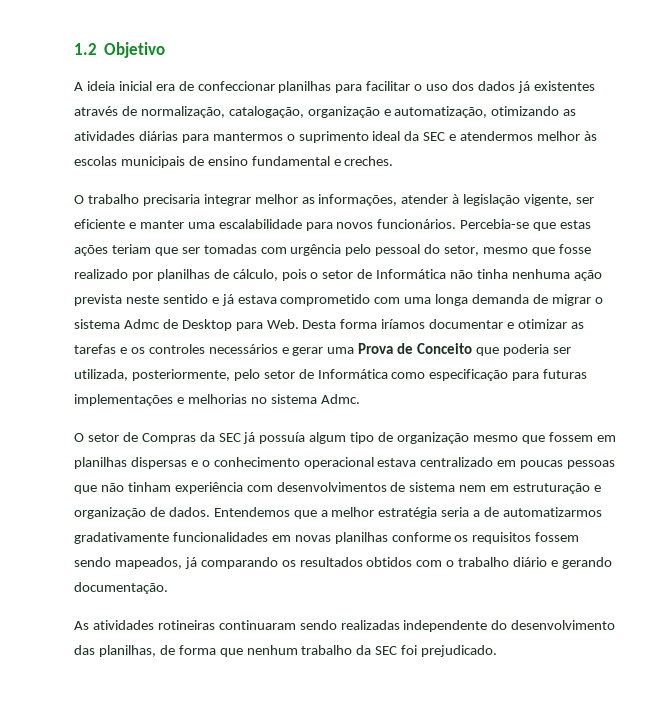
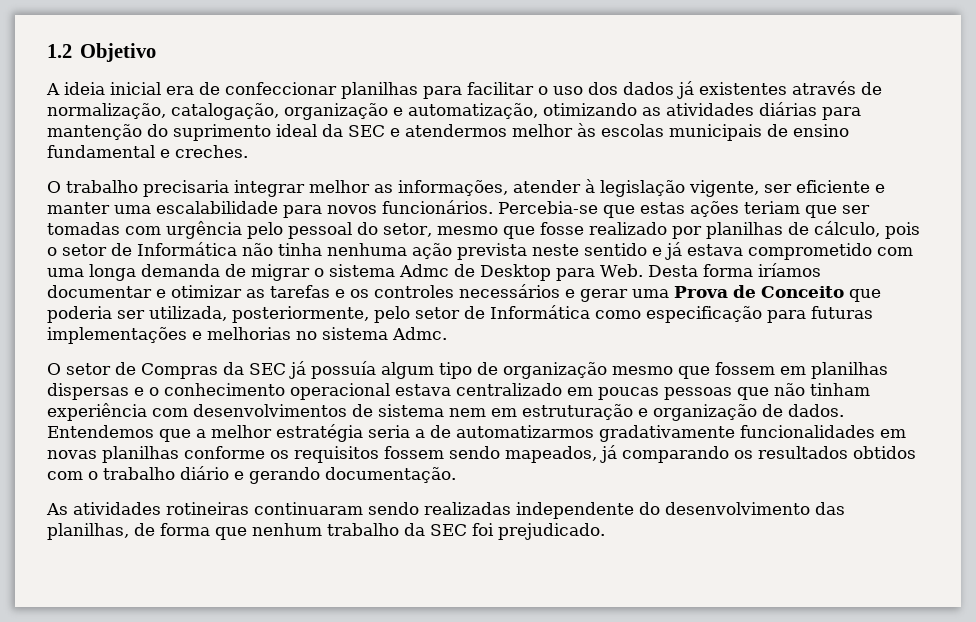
- A ideia inicial era de confeccionar planilhas para facilitar o uso dos dados já existentes através de normalização, catalogação, organização e automatização, otimizando as atividades diárias para mantermos o suprimento ideal da SEC e atendermos melhor às escolas municipais de ensino fundamental e creches.
+ A ideia inicial era de confeccionar planilhas para facilitar o uso dos dados já existentes através de normalização, catalogação, organização e automatização, otimizando as atividades diárias para mantenção do suprimento ideal da SEC e atendermos melhor às escolas municipais de ensino fundamental e creches.

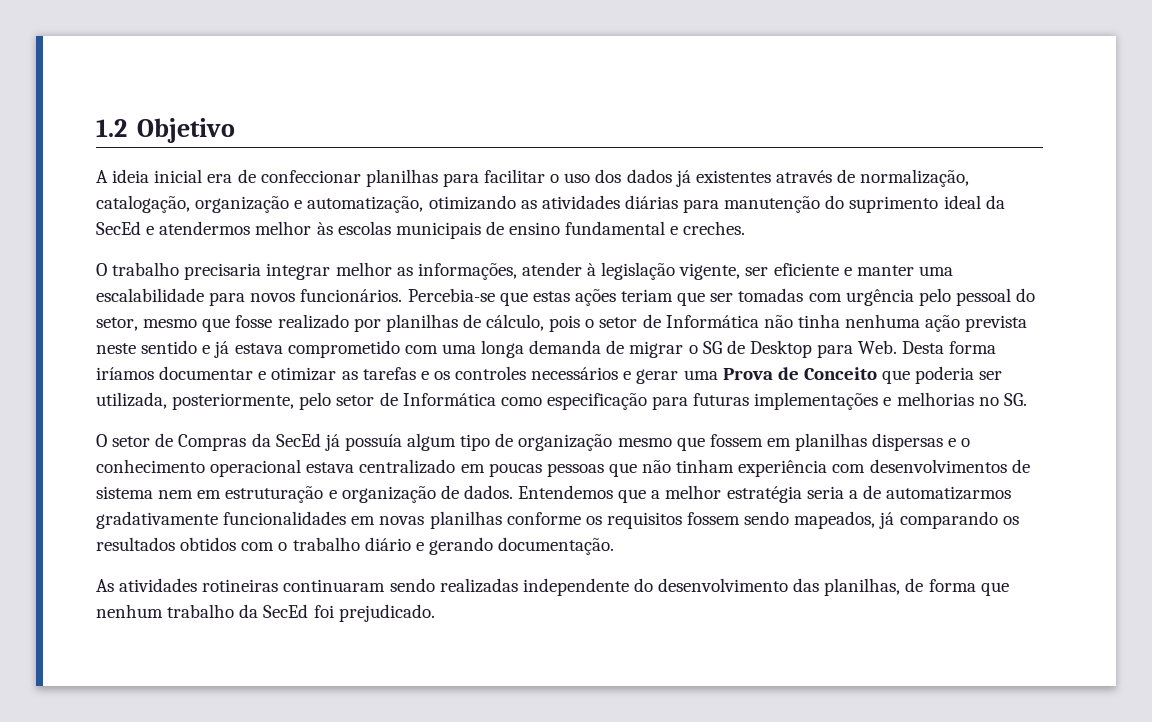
- A ideia inicial era de confeccionar planilhas para facilitar o uso dos dados já existentes através de normalização, catalogação, organização e automatização, otimizando as atividades diárias para mantenção do suprimento ideal da SEC e atendermos melhor às escolas municipais de ensino fundamental e creches.
+ A ideia inicial era de confeccionar planilhas para facilitar o uso dos dados já existentes através de normalização, catalogação, organização e automatização, otimizando as atividades diárias para manutenção do suprimento ideal da SecEd e atendermos melhor às escolas municipais de ensino fundamental e creches.
- Percebia-se que estas ações teriam que ser tomadas com urgência pelo pessoal do setor, mesmo que fosse realizado por planilhas de cálculo, pois o setor de Informática não tinha nenhuma ação prevista neste sentido e já estava comprometido com uma longa demanda de migrar o sistema Admc de Desktop para Web. Desta forma iríamos documentar e otimizar as tarefas e os controles necessários e gerar uma Prova de Conceito que poderia ser utilizada, posteriormente, pelo setor de Informática como especificação para futuras implementações e melhorias no sistema Admc.
+ Percebia-se que estas ações teriam que ser tomadas com urgência pelo pessoal do setor, mesmo que fosse realizado por planilhas de cálculo, pois o setor de Informática não tinha nenhuma ação prevista neste sentido e já estava comprometido com uma longa demanda de migrar o SG de Desktop para Web. Desta forma iríamos documentar e otimizar as tarefas e os controles necessários e gerar uma Prova de Conceito que poderia ser utilizada, posteriormente, pelo setor de Informática como especificação para futuras implementações e melhorias no SG.
- O setor de Compras da SEC já possuía algum tipo de organização mesmo que fossem em planilhas dispersas e o conhecimento operacional estava centralizado em poucas pessoas que não tinham experiência com desenvolvimentos de sistema nem em estruturação e organização de dados.
+ O setor de Compras da SecEd já possuía algum tipo de organização mesmo que fossem em planilhas dispersas e o conhecimento operacional estava centralizado em poucas pessoas que não tinham experiência com desenvolvimentos de sistema nem em estruturação e organização de dados.
- As atividades rotineiras continuaram sendo realizadas independente do desenvolvimento das planilhas, de forma que nenhum trabalho da SEC foi prejudicado.
+ As atividades rotineiras continuaram sendo realizadas independente do desenvolvimento das planilhas, de forma que nenhum trabalho da SecEd foi prejudicado.

